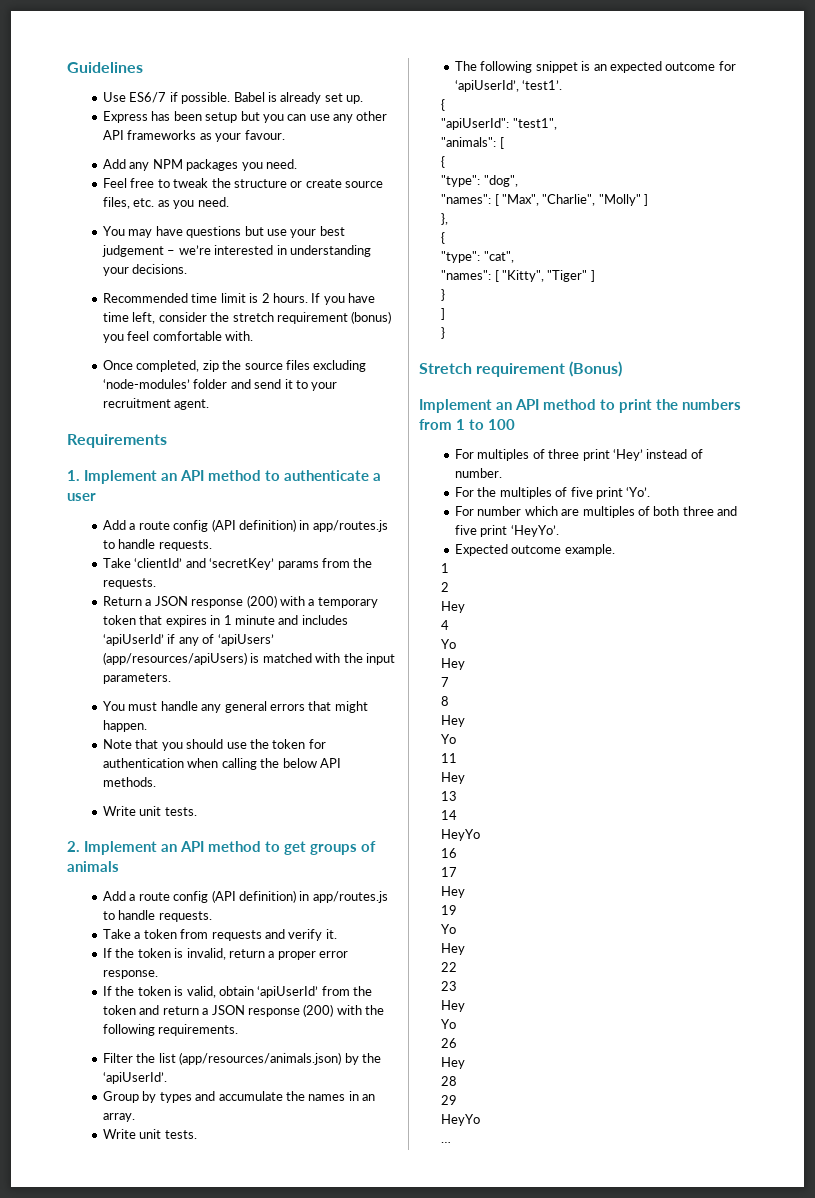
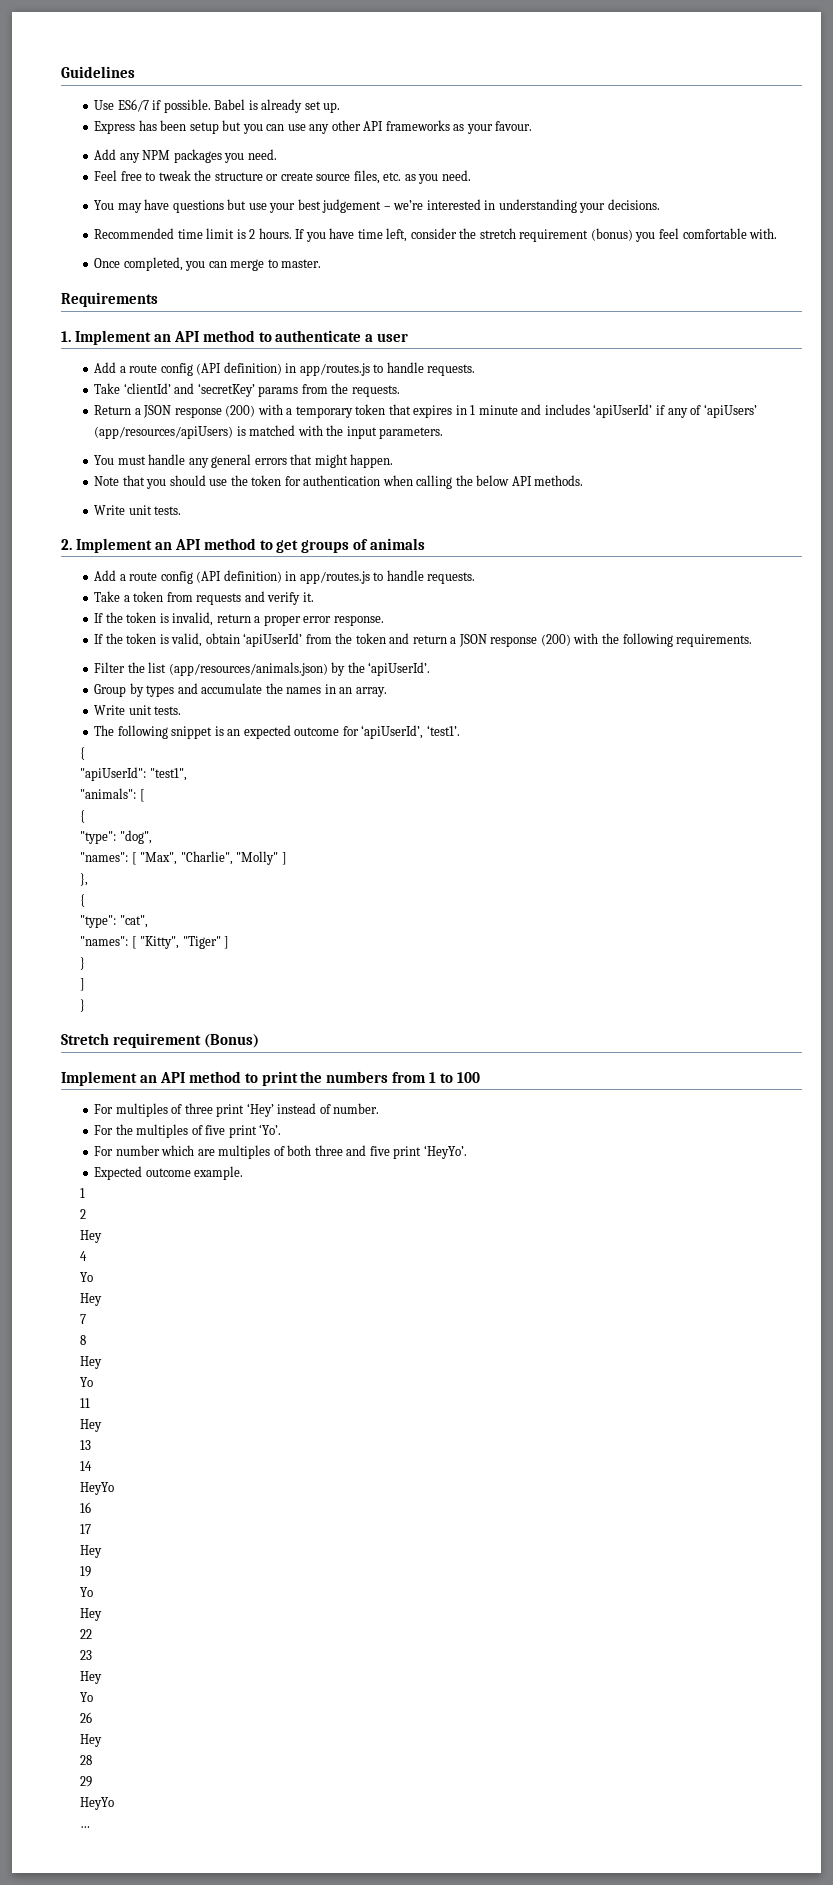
- Once completed, zip the source files excluding ‘node-modules’ folder and send it to your recruitment agent.
+ Once completed, you can merge to master.

